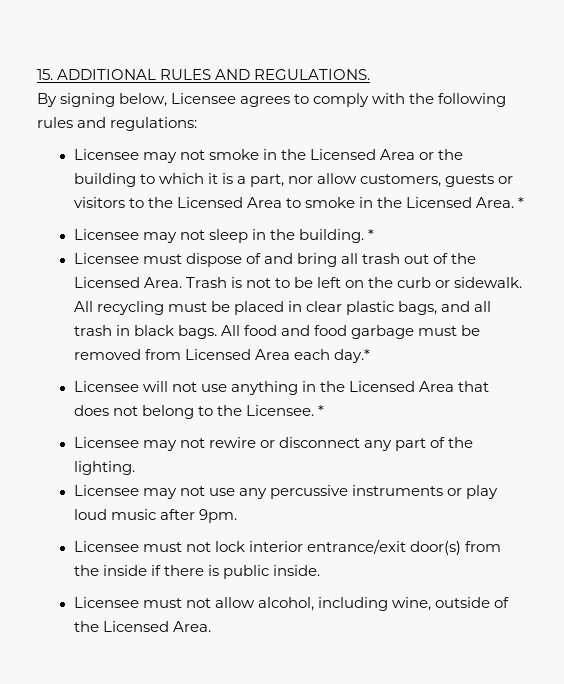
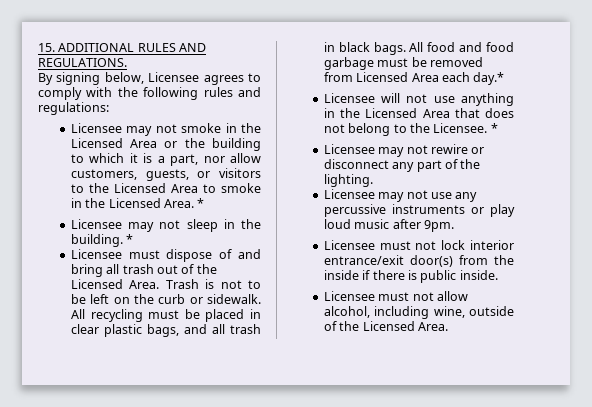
- Licensee may not smoke in the Licensed Area or the building to which it is a part, nor allow customers, guests or visitors to the Licensed Area to smoke in the Licensed Area.
+ Licensee may not smoke in the Licensed Area or the building to which it is a part, nor allow customers, guests, or visitors to the Licensed Area to smoke in the Licensed Area.

